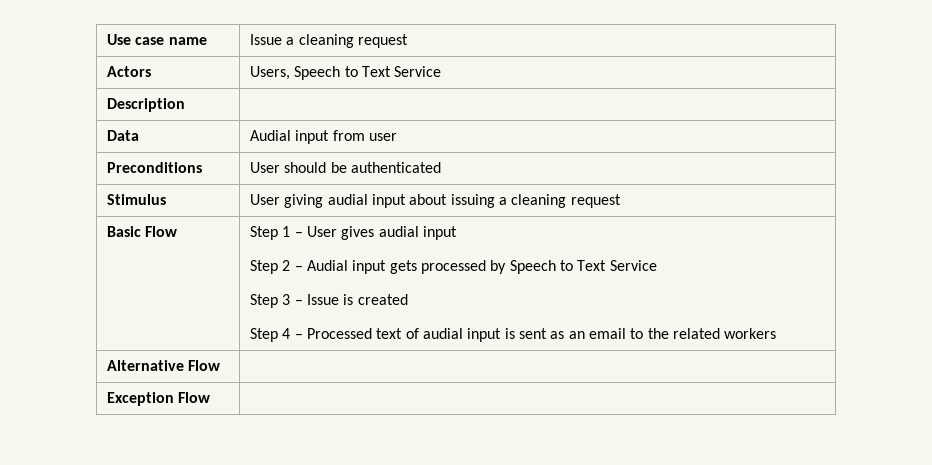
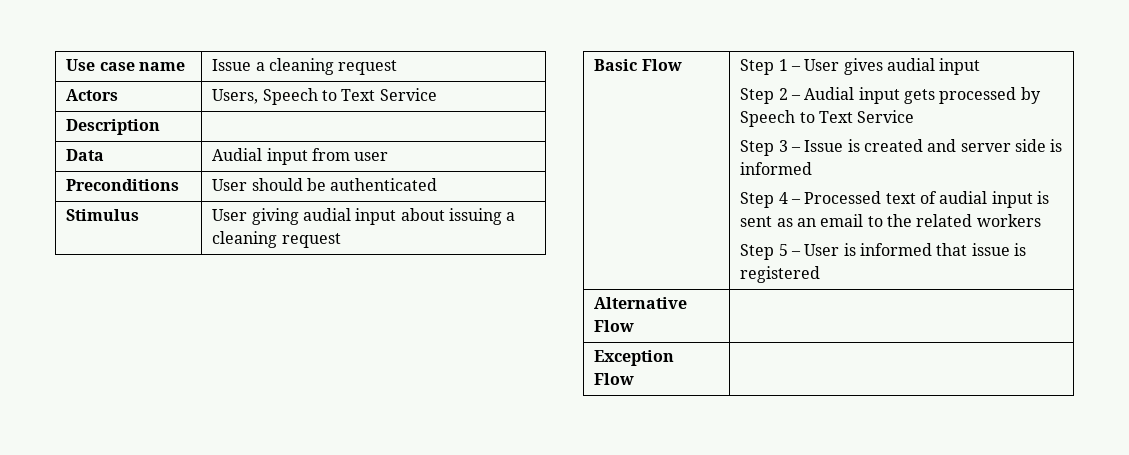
- Step 3 – Issue is created
+ Step 3 – Issue is created and server side is informed
+ Step 5 – User is informed that issue is registered

